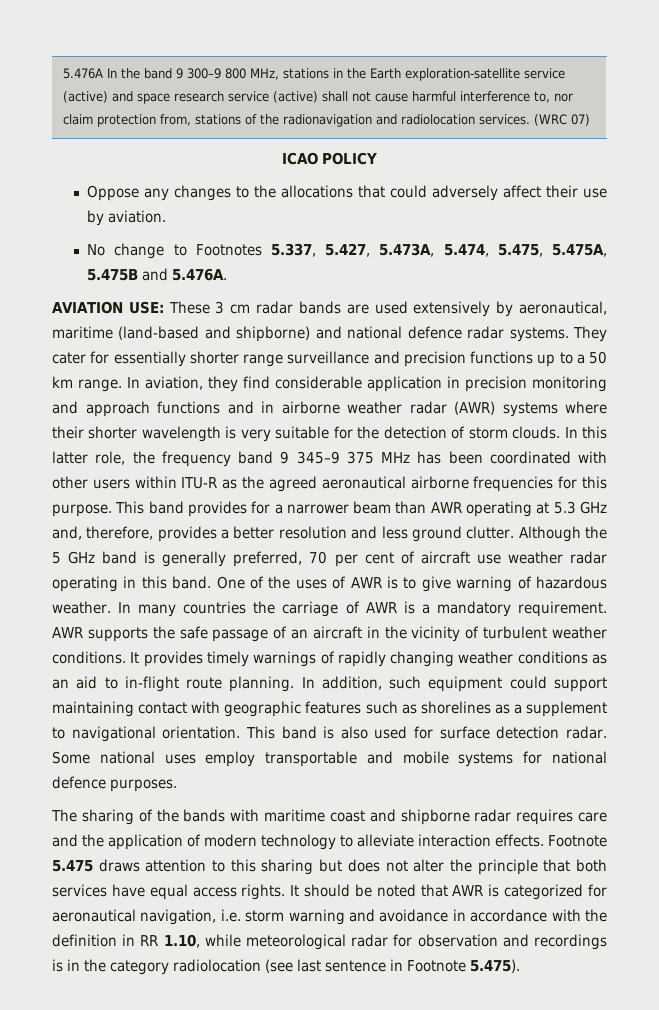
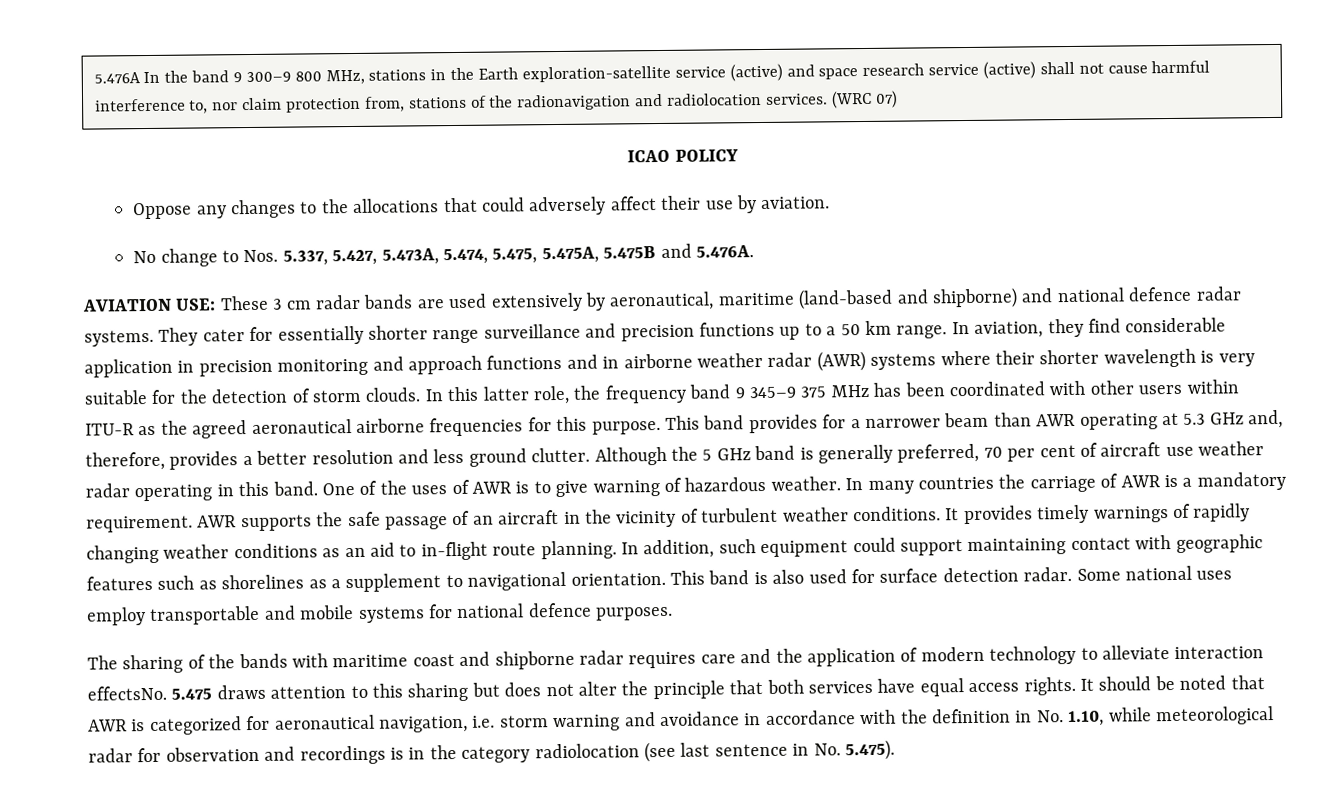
- No change to Footnotes 5.337, 5.427, 5.473A, 5.474, 5.475, 5.475A, 5.475B and 5.476A.
+ No change to Nos. 5.337, 5.427, 5.473A, 5.474, 5.475, 5.475A, 5.475B and 5.476A.
- The sharing of the bands with maritime coast and shipborne radar requires care and the application of modern technology to alleviate interaction effects. Footnote 5.475 draws attention to this sharing but does not alter the principle that both services have equal access rights.
+ The sharing of the bands with maritime coast and shipborne radar requires care and the application of modern technology to alleviate interaction effectsNo. 5.475 draws attention to this sharing but does not alter the principle that both services have equal access rights.
- It should be noted that AWR is categorized for aeronautical navigation, i.e. storm warning and avoidance in accordance with the definition in RR 1.10, while meteorological radar for observation and recordings is in the category radiolocation (see last sentence in Footnote 5.475).
+ It should be noted that AWR is categorized for aeronautical navigation, i.e. storm warning and avoidance in accordance with the definition in No. 1.10, while meteorological radar for observation and recordings is in the category radiolocation (see last sentence in No. 5.475).

